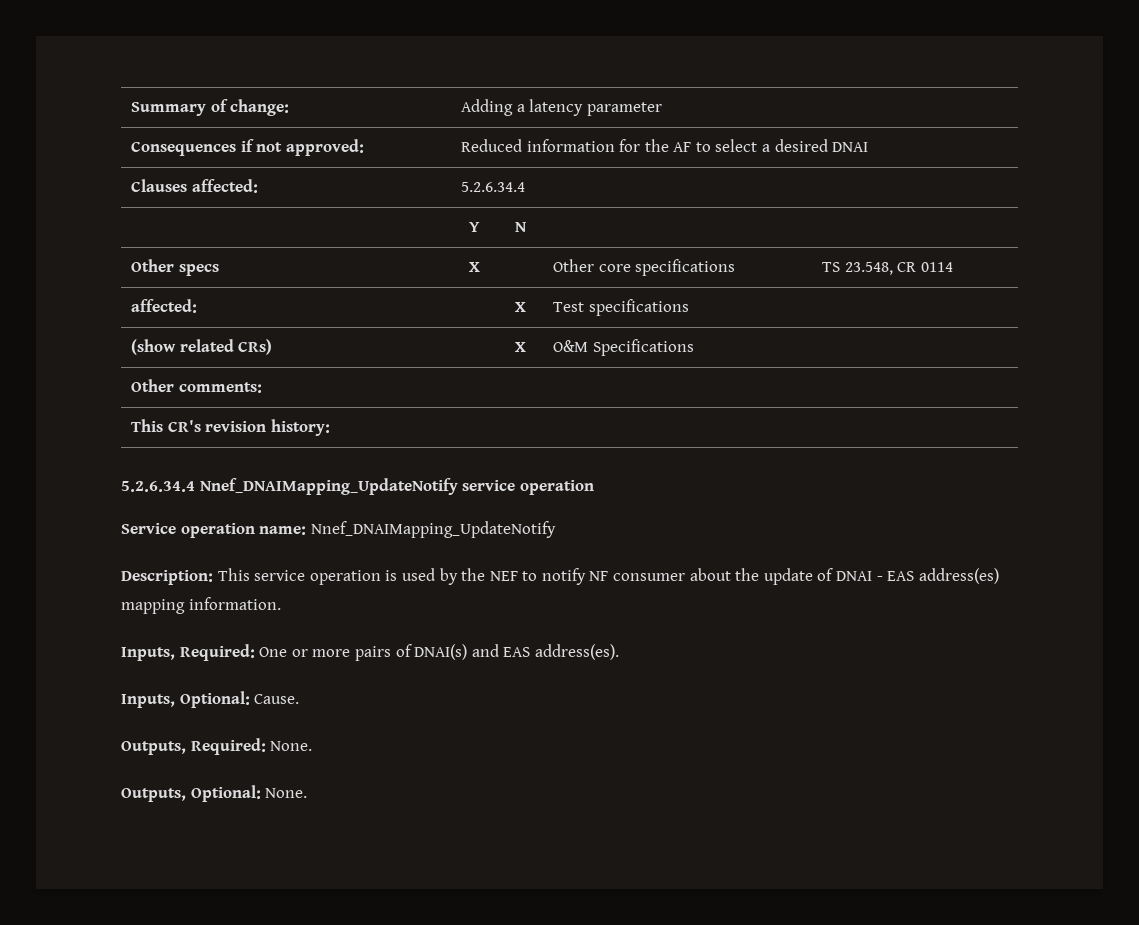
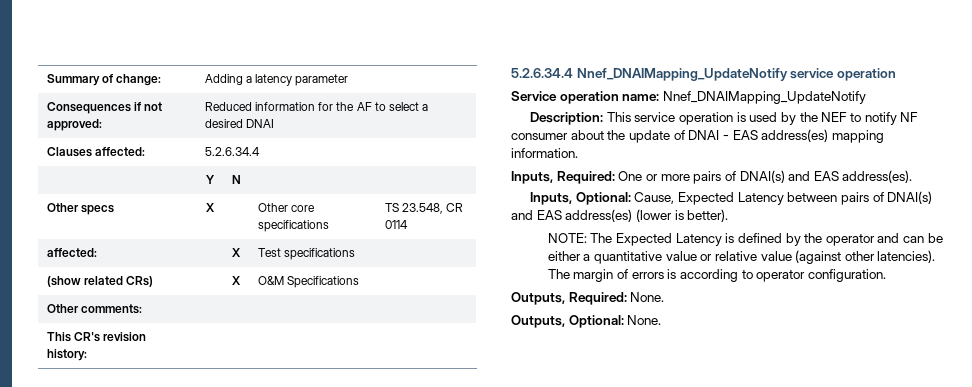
- Inputs, Optional: Cause.
+ Inputs, Optional: Cause, Expected Latency between pairs of DNAI(s) and EAS address(es) (lower is better).
+ NOTE: The Expected Latency is defined by the operator and can be either a quantitative value or relative value (against other latencies). The margin of errors is according to operator configuration.

